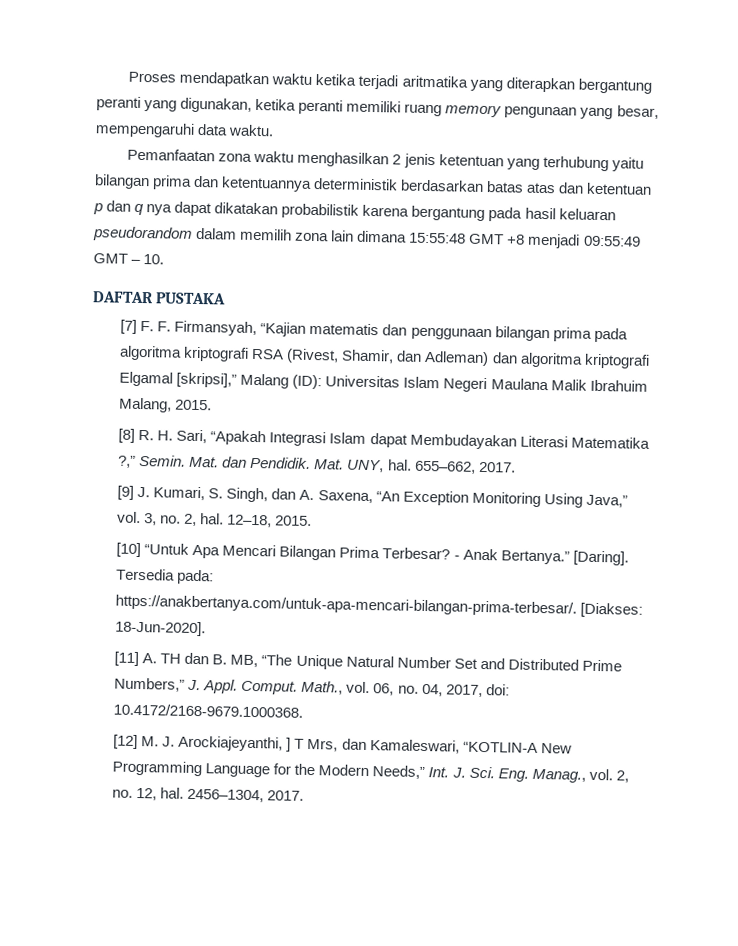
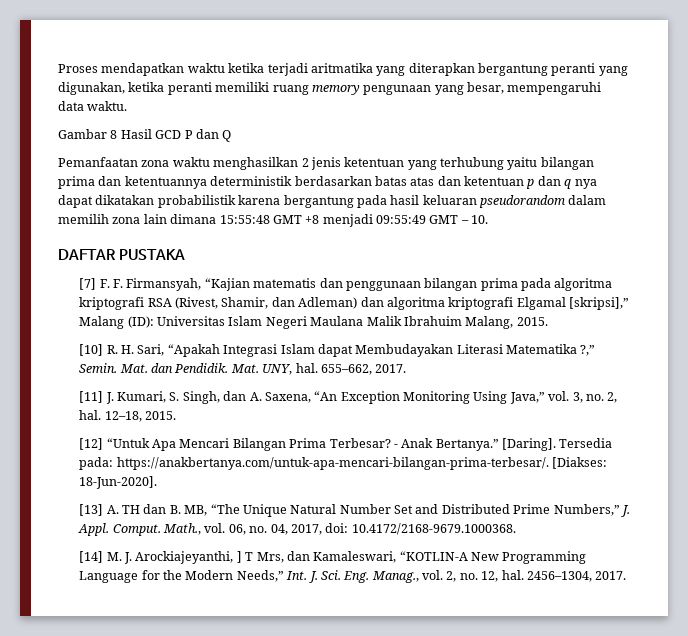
+ Gambar 8 Hasil GCD P dan Q
- [8] R. H. Sari, “Apakah Integrasi Islam dapat Membudayakan Literasi Matematika ?,” Semin.
+ [10] R. H. Sari, “Apakah Integrasi Islam dapat Membudayakan Literasi Matematika ?,” Semin.
- [9] J. Kumari, S. Singh, dan A. Saxena, “An Exception Monitoring Using Java,” vol. 3, no. 2, hal.
+ [11] J. Kumari, S. Singh, dan A. Saxena, “An Exception Monitoring Using Java,” vol. 3, no. 2, hal.
- [10] “Untuk Apa Mencari Bilangan Prima Terbesar?
+ [12] “Untuk Apa Mencari Bilangan Prima Terbesar?
- [11] A. TH dan B. MB, “The Unique Natural Number Set and Distributed Prime Numbers,” J. Appl.
+ [13] A. TH dan B. MB, “The Unique Natural Number Set and Distributed Prime Numbers,” J. Appl.
- [12] M. J. Arockiajeyanthi, ] T Mrs, dan Kamaleswari, “KOTLIN-A New Programming Language for the Modern Needs,” Int. J. Sci. Eng. Manag., vol. 2, no. 12, hal.
+ [14] M. J. Arockiajeyanthi, ] T Mrs, dan Kamaleswari, “KOTLIN-A New Programming Language for the Modern Needs,” Int. J. Sci. Eng. Manag., vol. 2, no. 12, hal.

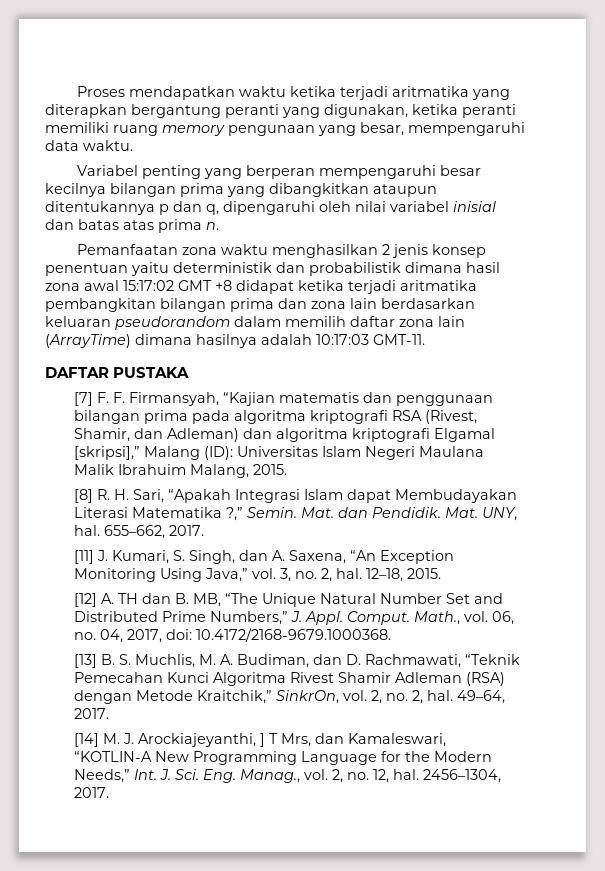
- Gambar 8 Hasil GCD P dan Q
+ Variabel penting yang berperan mempengaruhi besar kecilnya bilangan prima yang dibangkitkan ataupun ditentukannya p dan q, dipengaruhi oleh nilai variabel inisial dan batas atas prima n.
- Pemanfaatan zona waktu menghasilkan 2 jenis ketentuan yang terhubung yaitu bilangan prima dan ketentuannya deterministik berdasarkan batas atas dan ketentuan p dan q nya dapat dikatakan probabilistik karena bergantung pada hasil keluaran pseudorandom dalam memilih zona lain dimana 15:55:48 GMT +8 menjadi 09:55:49 GMT – 10.
+ Pemanfaatan zona waktu menghasilkan 2 jenis konsep penentuan yaitu deterministik dan probabilistik dimana hasil zona awal 15:17:02 GMT +8 didapat ketika terjadi aritmatika pembangkitan bilangan prima dan zona lain berdasarkan keluaran pseudorandom dalam memilih daftar zona lain (ArrayTime) dimana hasilnya adalah 10:17:03 GMT-11.
- [10] R. H. Sari, “Apakah Integrasi Islam dapat Membudayakan Literasi Matematika ?,” Semin.
+ [8] R. H. Sari, “Apakah Integrasi Islam dapat Membudayakan Literasi Matematika ?,” Semin.
- [12] “Untuk Apa Mencari Bilangan Prima Terbesar? - Anak Bertanya.” [Daring]. Tersedia pada: https://anakbertanya.com/untuk-apa-mencari-bilangan-prima-terbesar/. [Diakses: 18-Jun-2020].
- [13] A. TH dan B. MB, “The Unique Natural Number Set and Distributed Prime Numbers,” J. Appl.
+ [12] A. TH dan B. MB, “The Unique Natural Number Set and Distributed Prime Numbers,” J. Appl.
+ [13] B. S. Muchlis, M. A. Budiman, dan D. Rachmawati, “Teknik Pemecahan Kunci Algoritma Rivest Shamir Adleman (RSA) dengan Metode Kraitchik,” SinkrOn, vol. 2, no. 2, hal. 49–64, 2017.

